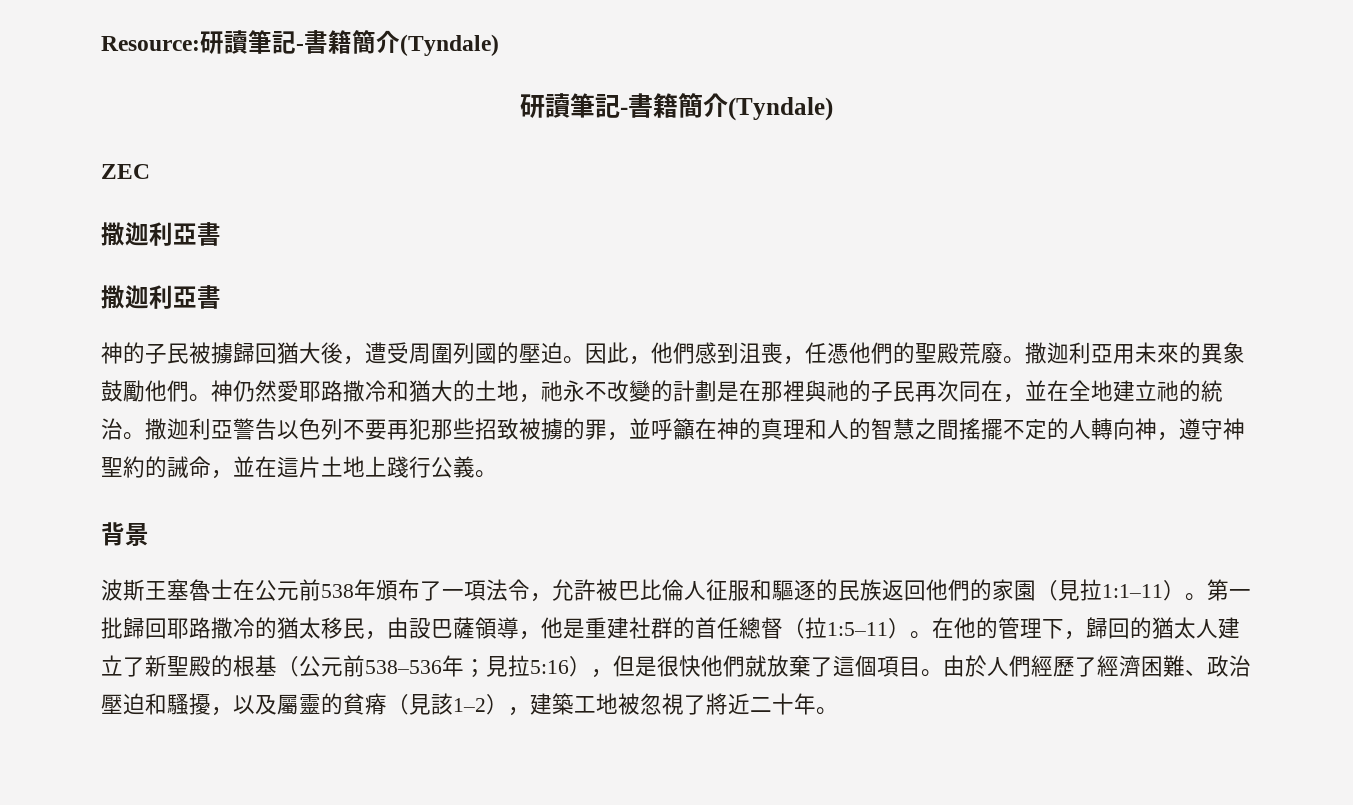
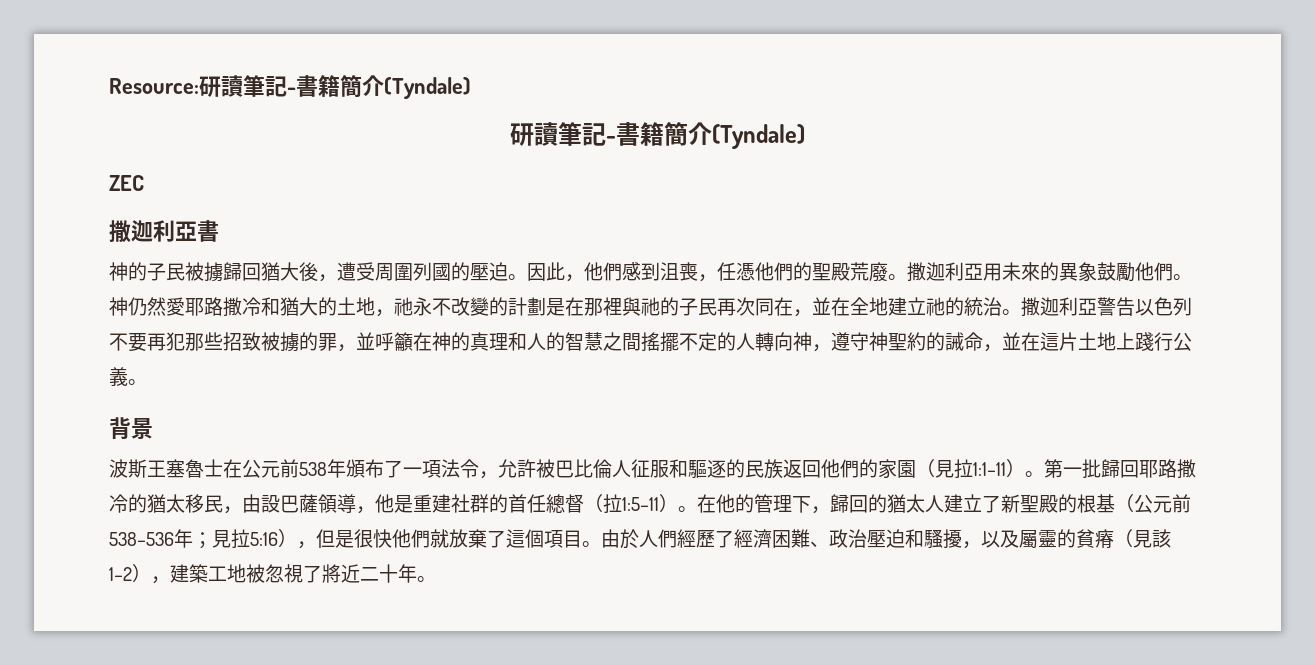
  ZEC
- 撒迦利亞書

